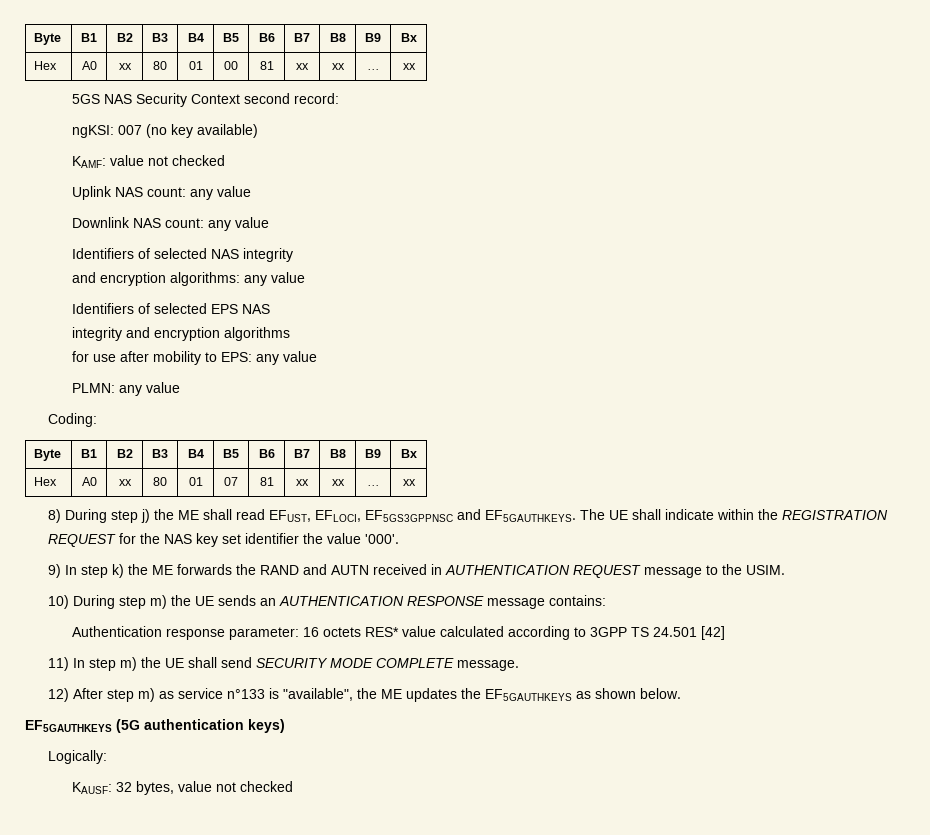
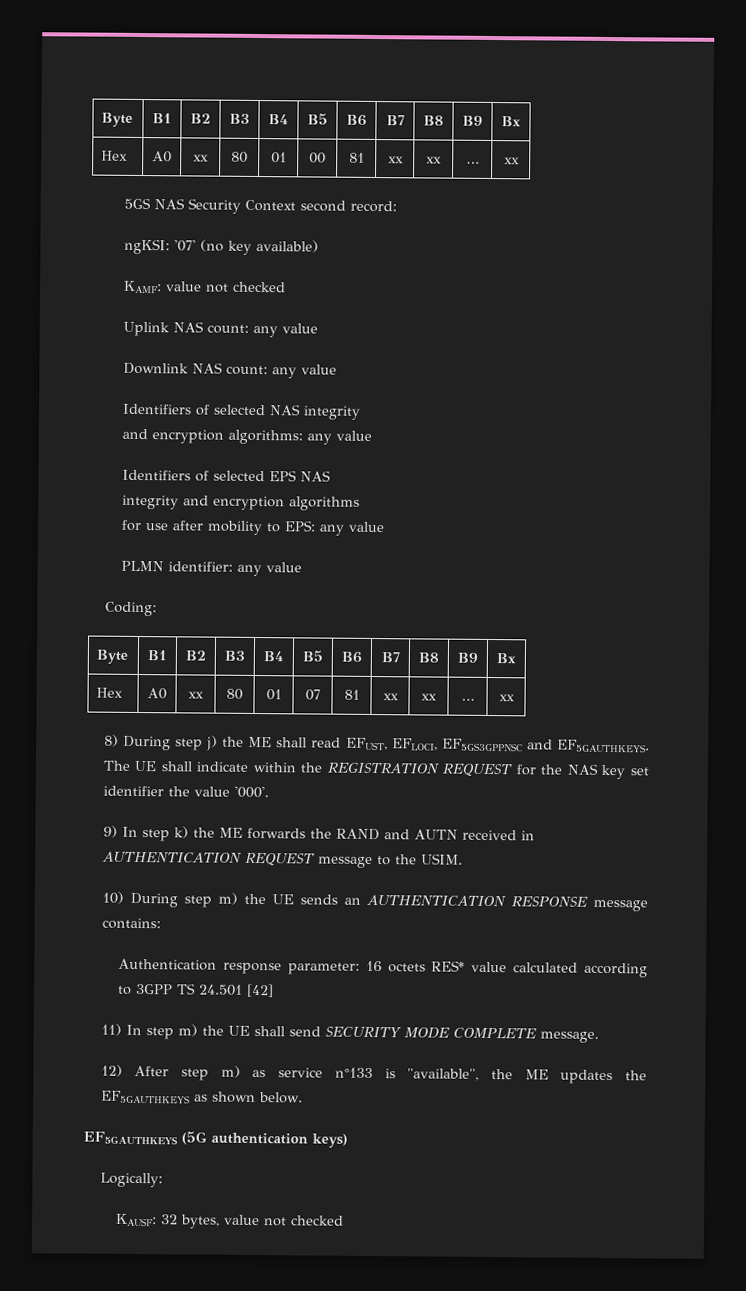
- ngKSI: 007 (no key available)
+ ngKSI: '07' (no key available)
- PLMN: any value
+ PLMN identifier: any value

